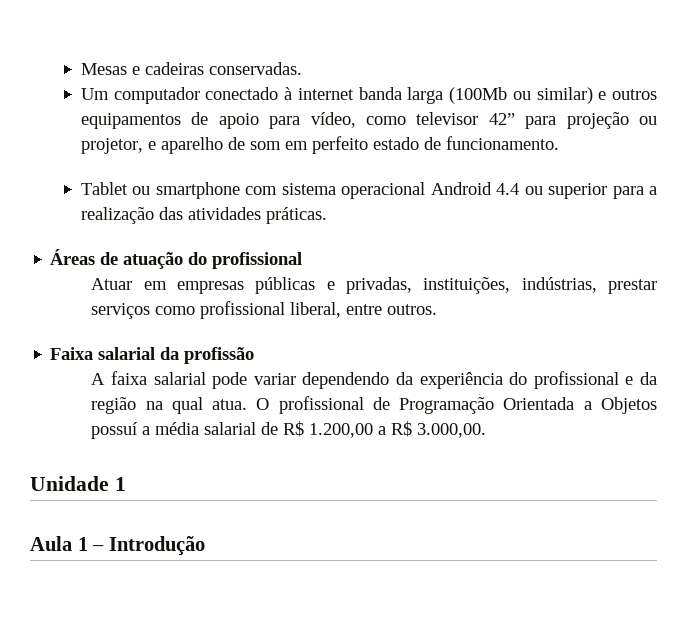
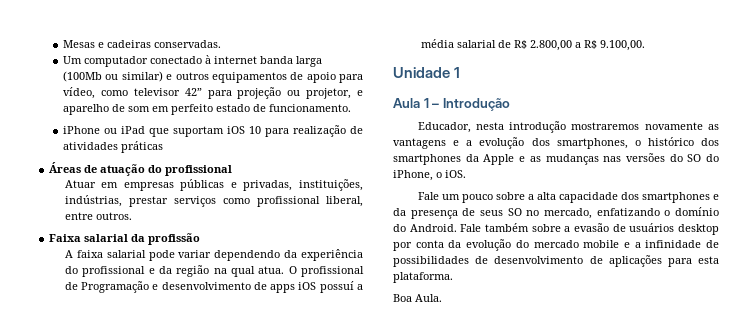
- Tablet ou smartphone com sistema operacional Android 4.4 ou superior para a realização das atividades práticas.
+ iPhone ou iPad que suportam iOS 10 para realização de atividades práticas
- O profissional de Programação Orientada a Objetos possuí a média salarial de R$ 1.200,00 a R$ 3.000,00.
+ O profissional de Programação e desenvolvimento de apps iOS possuí a média salarial de R$ 2.800,00 a R$ 9.100,00.
+ Educador, nesta introdução mostraremos novamente as vantagens e a evolução dos smartphones, o histórico dos smartphones da Apple e as mudanças nas versões do SO do iPhone, o iOS.
+ Fale um pouco sobre a alta capacidade dos smartphones e da presença de seus SO no mercado, enfatizando o domínio do Android. Fale também sobre a evasão de usuários desktop por conta da evolução do mercado mobile e a infinidade de possibilidades de desenvolvimento de aplicações para esta plataforma.
+ Boa Aula.

